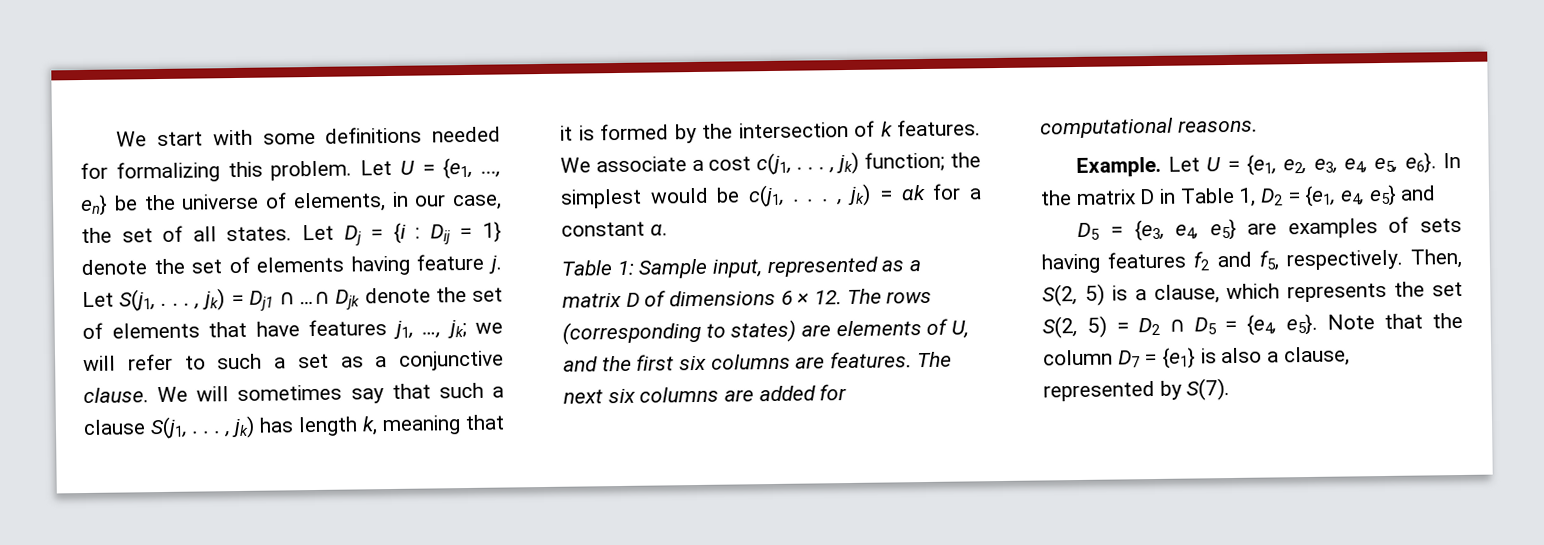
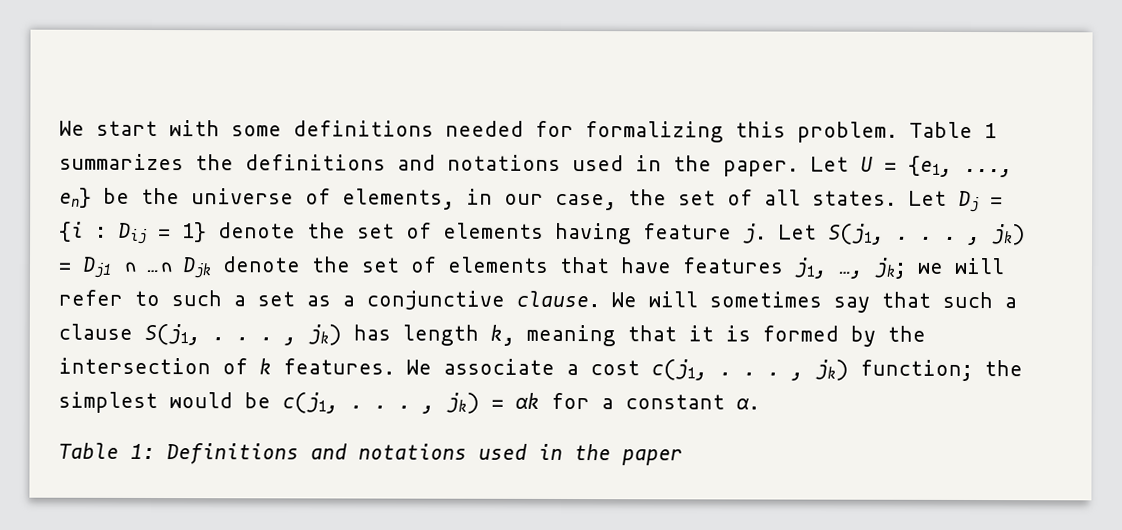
+ Table 1 summarizes the definitions and notations used in the paper.
- Table 1: Sample input, represented as a matrix D of dimensions 6 × 12. The rows (corresponding to states) are elements of U, and the first six columns are features. The next six columns are added for computational reasons.
- Example. Let U = {e1, e2, e3, e4, e5, e6}. In the matrix D in Table 1, D2 = {e1, e4, e5} and
- D5 = {e3, e4, e5} are examples of sets having features f2 and f5, respectively. Then, S(2, 5) is a clause, which represents the set S(2, 5) = D2 ∩ D5 = {e4, e5}. Note that the column D7 = {e1} is also a clause, represented by S(7).
+ Table 1: Definitions and notations used in the paper

